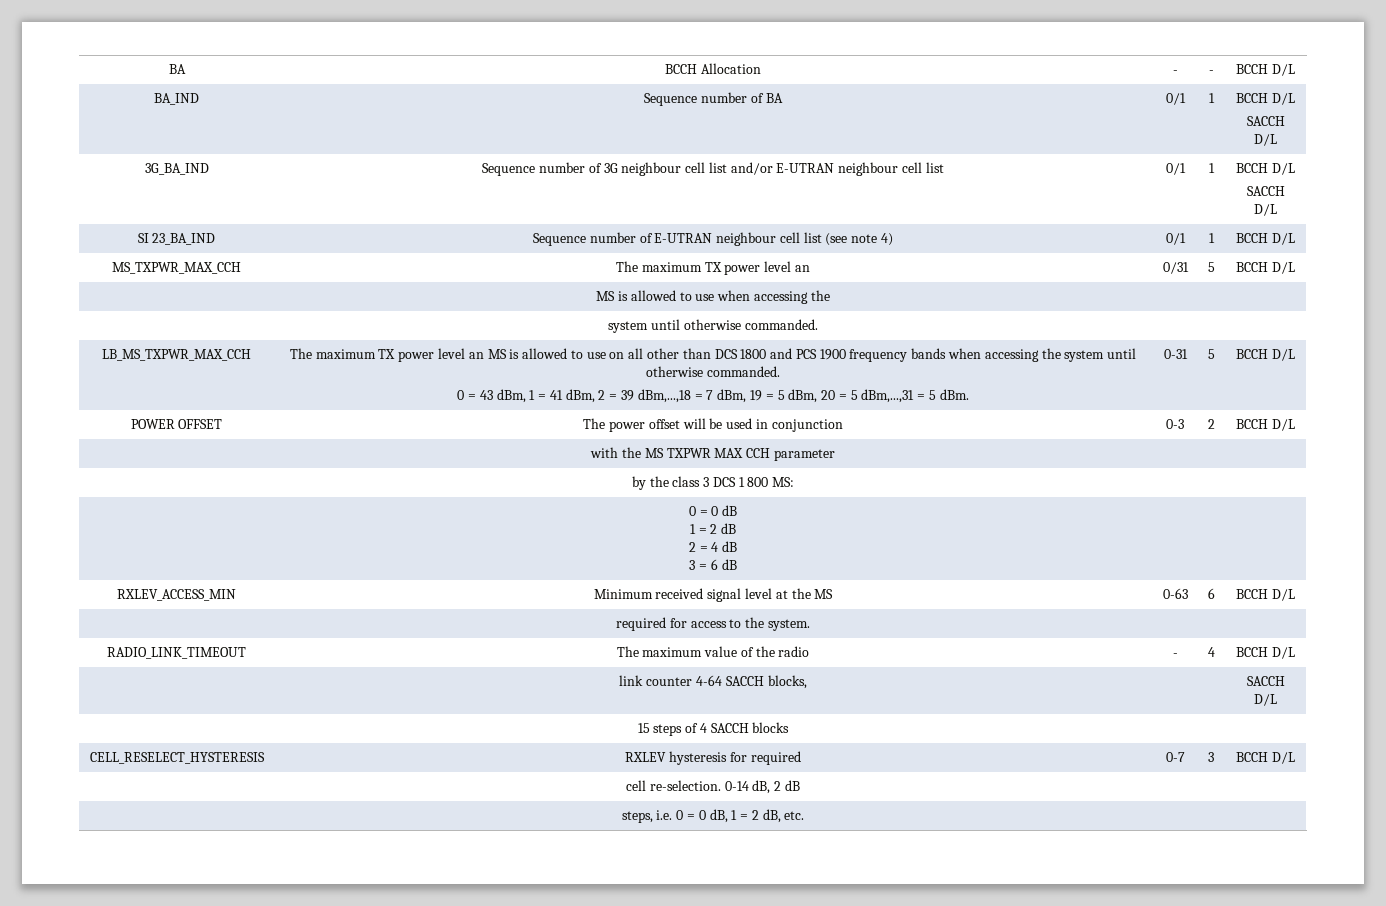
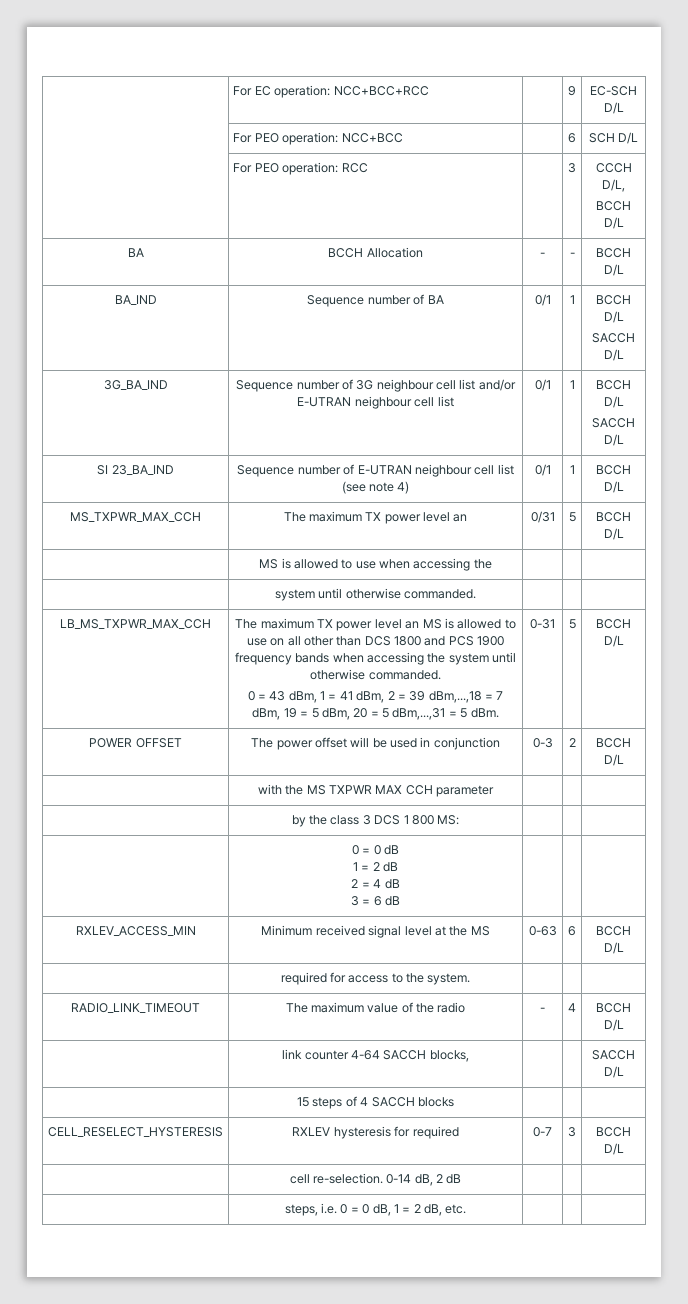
+ | For EC operation: NCC+BCC+RCC | | 9 | EC-SCH D/L
+ | For PEO operation: NCC+BCC | | 6 | SCH D/L
+ | For PEO operation: RCC | | 3 | CCCH D/L,
+ BCCH D/L

